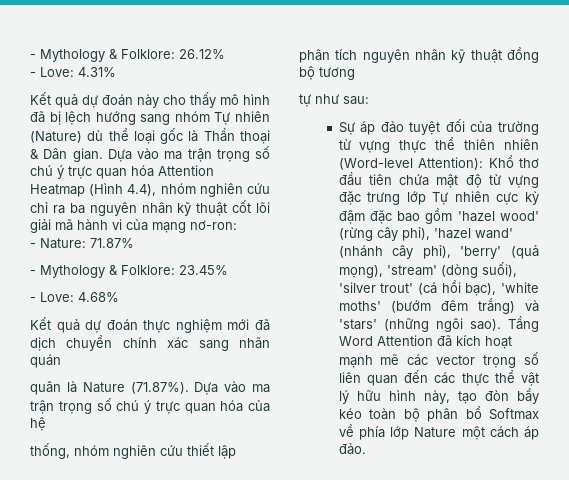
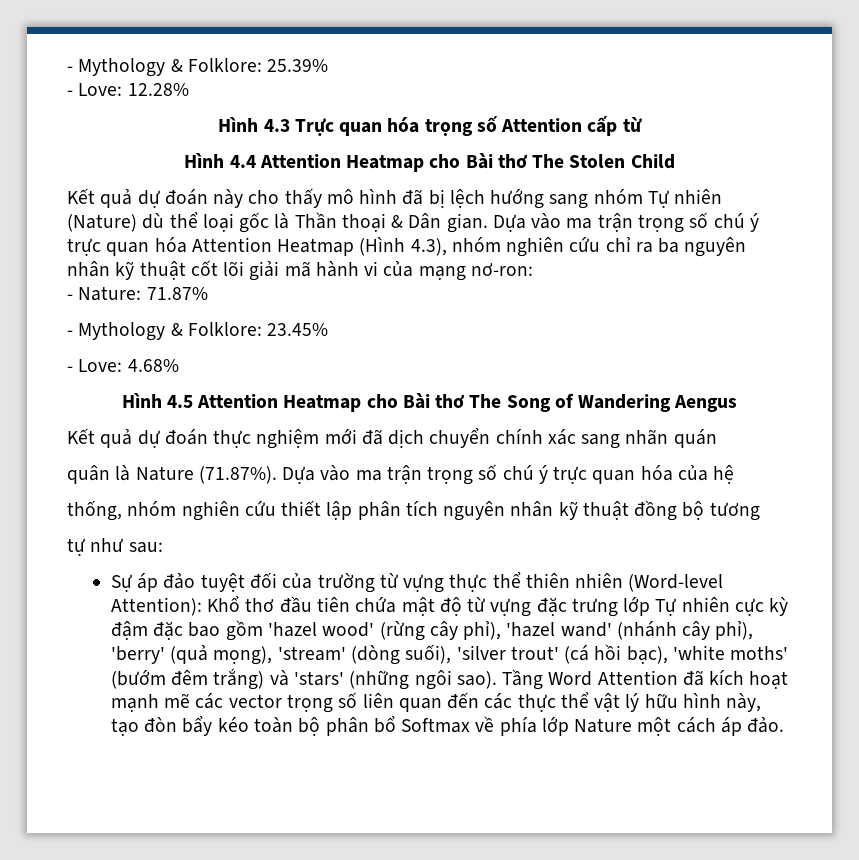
- - Mythology & Folklore: 26.12%
- - Love: 4.31%
+ - Mythology & Folklore: 25.39%
+ - Love: 12.28%
+ Hình 4.3 Trực quan hóa trọng số Attention cấp từ
+ Hình 4.4 Attention Heatmap cho Bài thơ The Stolen Child
- Dựa vào ma trận trọng số chú ý trực quan hóa Attention Heatmap (Hình 4.4), nhóm nghiên cứu chỉ ra ba nguyên nhân kỹ thuật cốt lõi giải mã hành vi của mạng nơ-ron:
+ Dựa vào ma trận trọng số chú ý trực quan hóa Attention Heatmap (Hình 4.3), nhóm nghiên cứu chỉ ra ba nguyên nhân kỹ thuật cốt lõi giải mã hành vi của mạng nơ-ron:
+ Hình 4.5 Attention Heatmap cho Bài thơ The Song of Wandering Aengus

